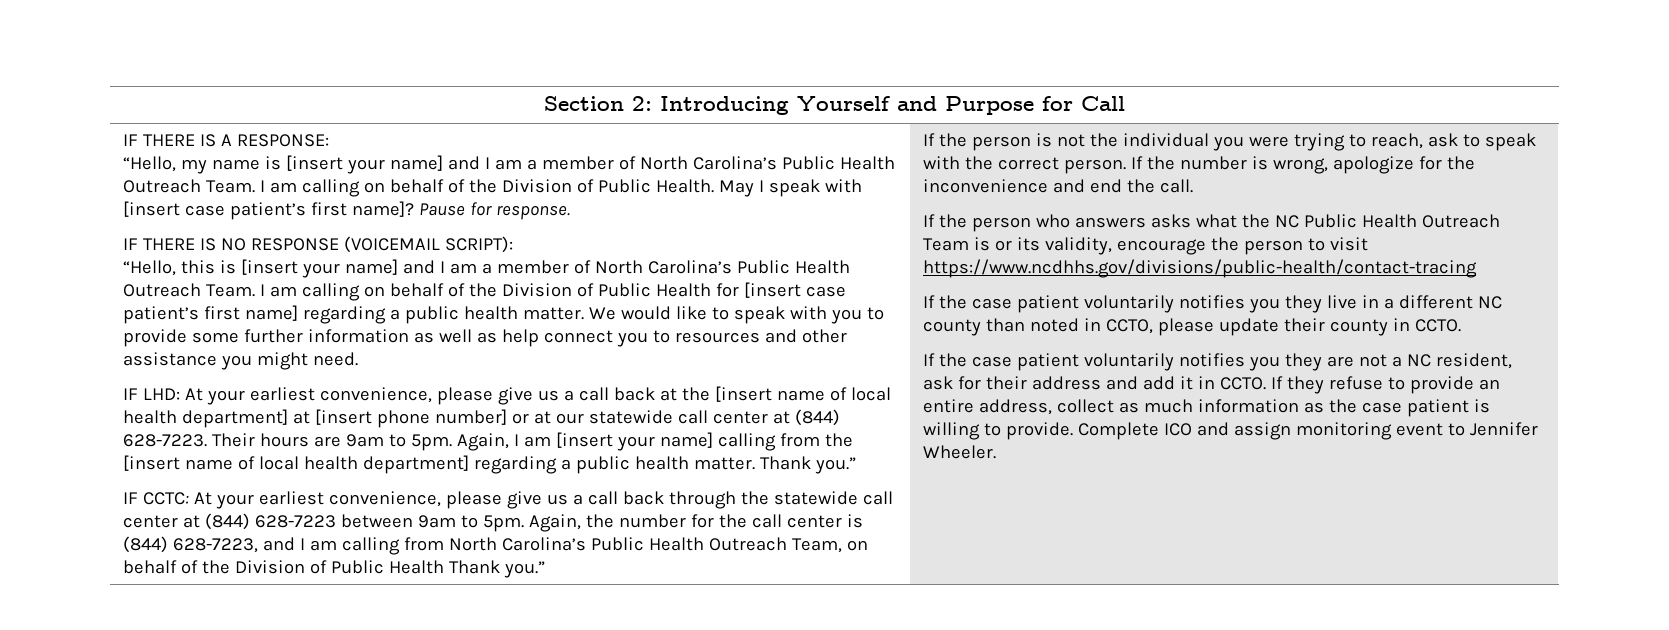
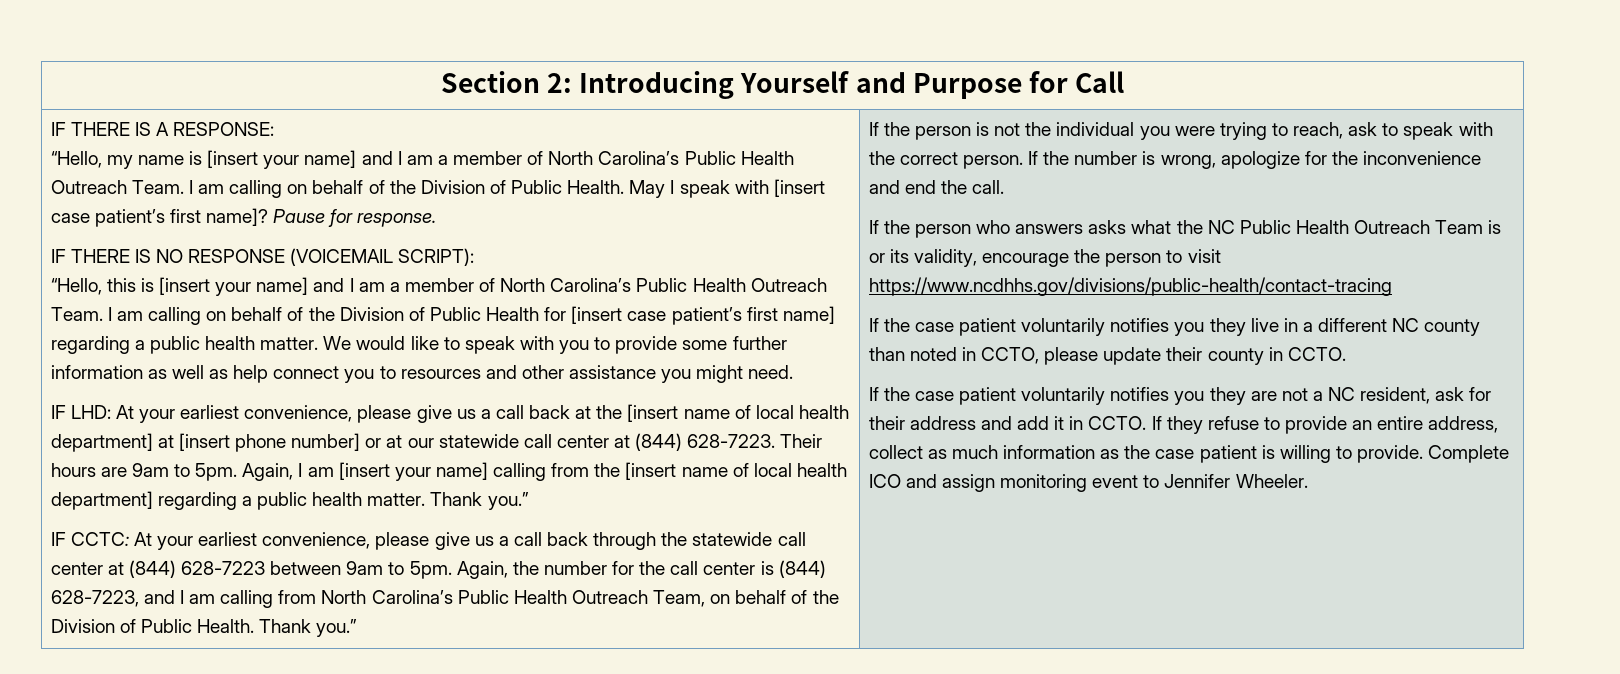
- Again, the number for the call center is (844) 628-7223, and I am calling from North Carolina’s Public Health Outreach Team, on behalf of the Division of Public Health Thank you.”
+ Again, the number for the call center is (844) 628-7223, and I am calling from North Carolina’s Public Health Outreach Team, on behalf of the Division of Public Health. Thank you.”

